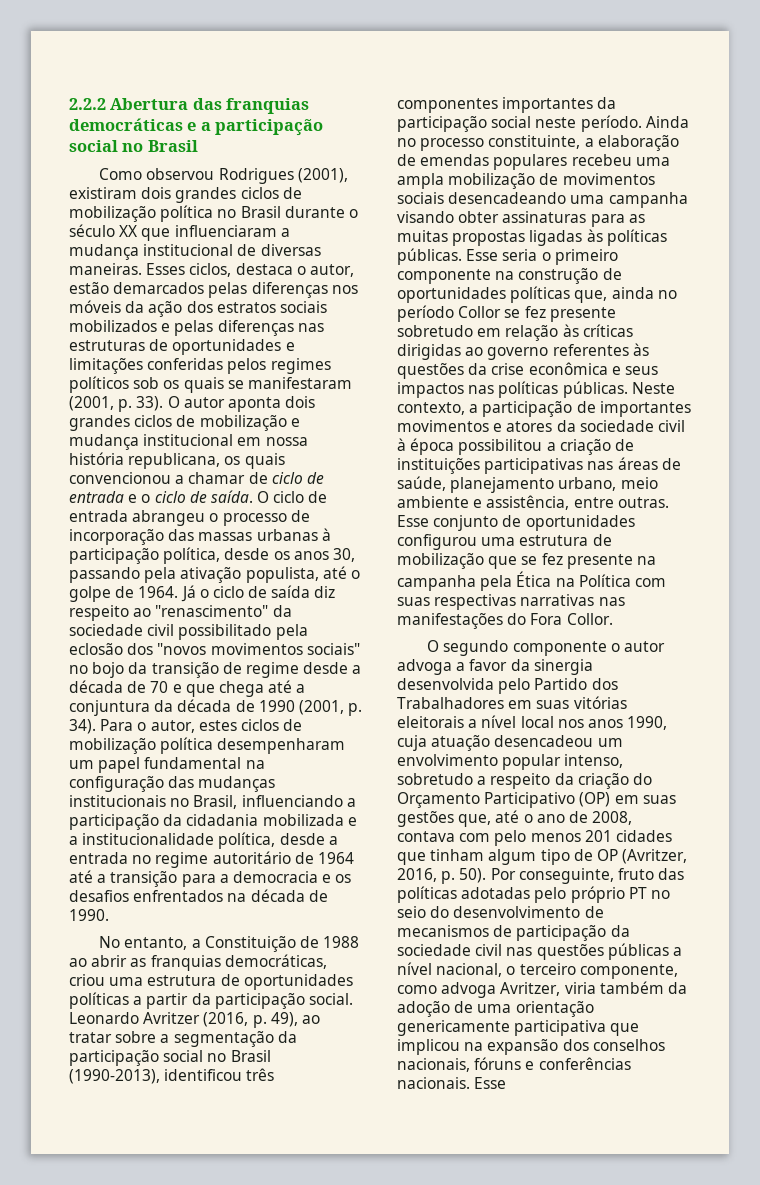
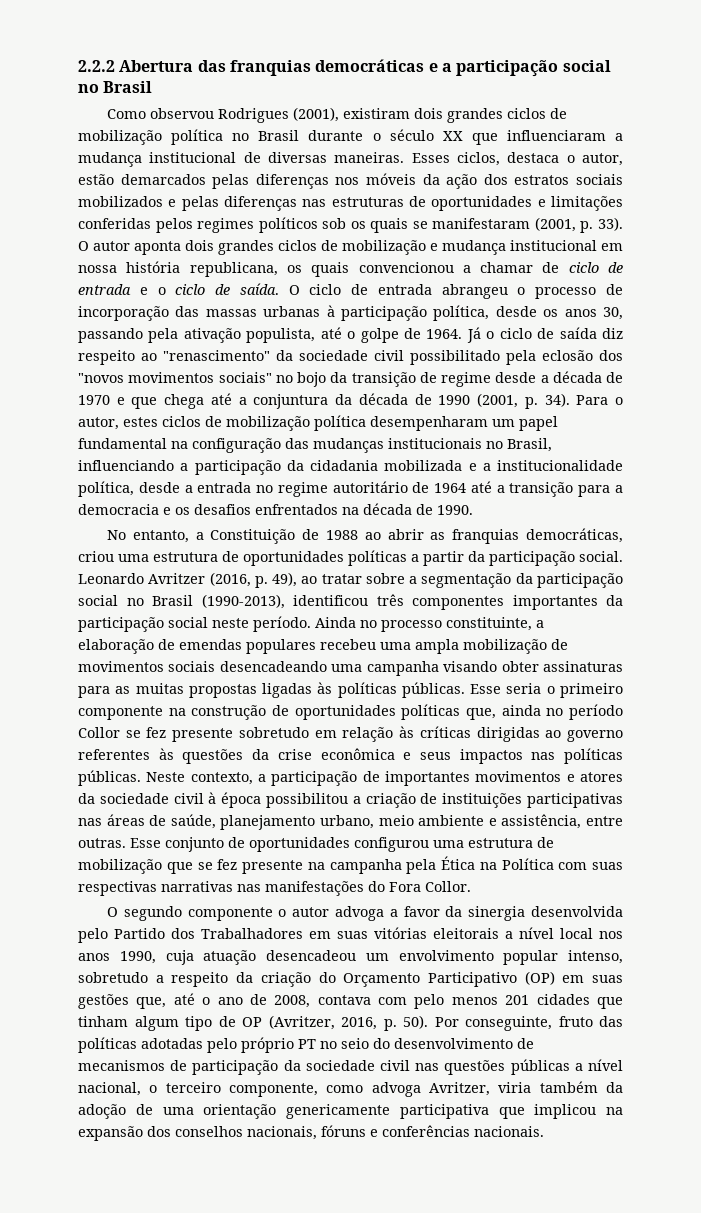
- Já o ciclo de saída diz respeito ao "renascimento" da sociedade civil possibilitado pela eclosão dos "novos movimentos sociais" no bojo da transição de regime desde a década de 70 e que chega até a conjuntura da década de 1990 (2001, p. 34).
+ Já o ciclo de saída diz respeito ao "renascimento" da sociedade civil possibilitado pela eclosão dos "novos movimentos sociais" no bojo da transição de regime desde a década de 1970 e que chega até a conjuntura da década de 1990 (2001, p. 34).
- Por conseguinte, fruto das políticas adotadas pelo próprio PT no seio do desenvolvimento de mecanismos de participação da sociedade civil nas questões públicas a nível nacional, o terceiro componente, como advoga Avritzer, viria também da adoção de uma orientação genericamente participativa que implicou na expansão dos conselhos nacionais, fóruns e conferências nacionais. Esse
+ Por conseguinte, fruto das políticas adotadas pelo próprio PT no seio do desenvolvimento de mecanismos de participação da sociedade civil nas questões públicas a nível nacional, o terceiro componente, como advoga Avritzer, viria também da adoção de uma orientação genericamente participativa que implicou na expansão dos conselhos nacionais, fóruns e conferências nacionais.

